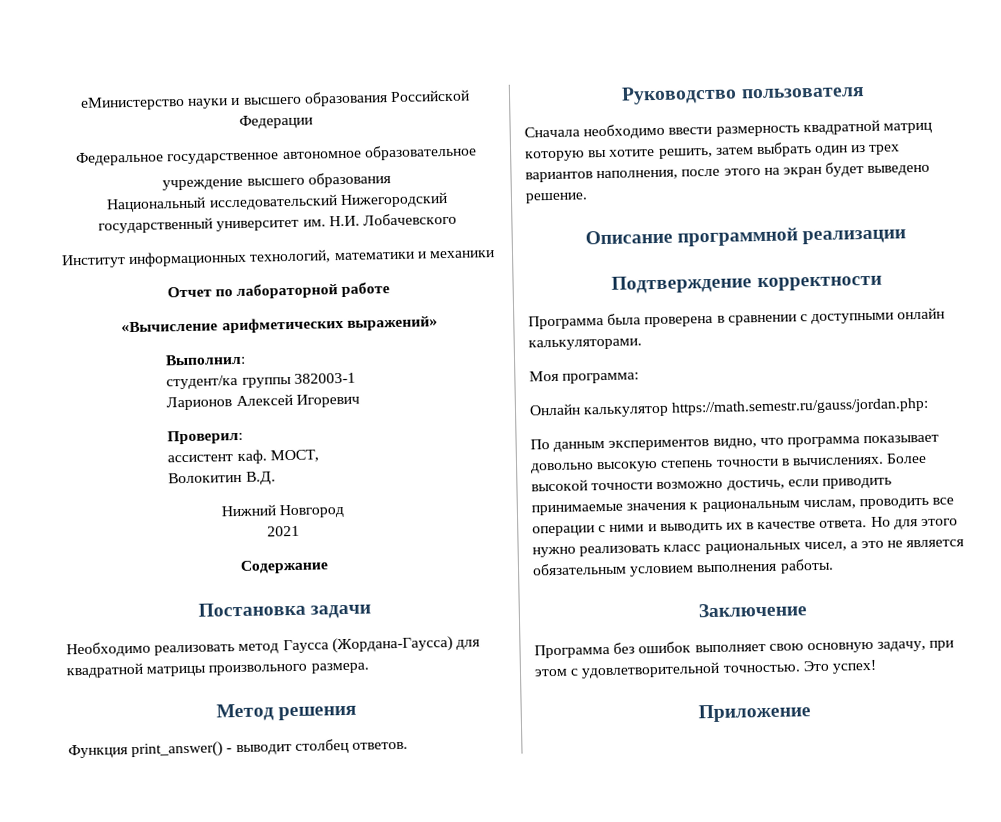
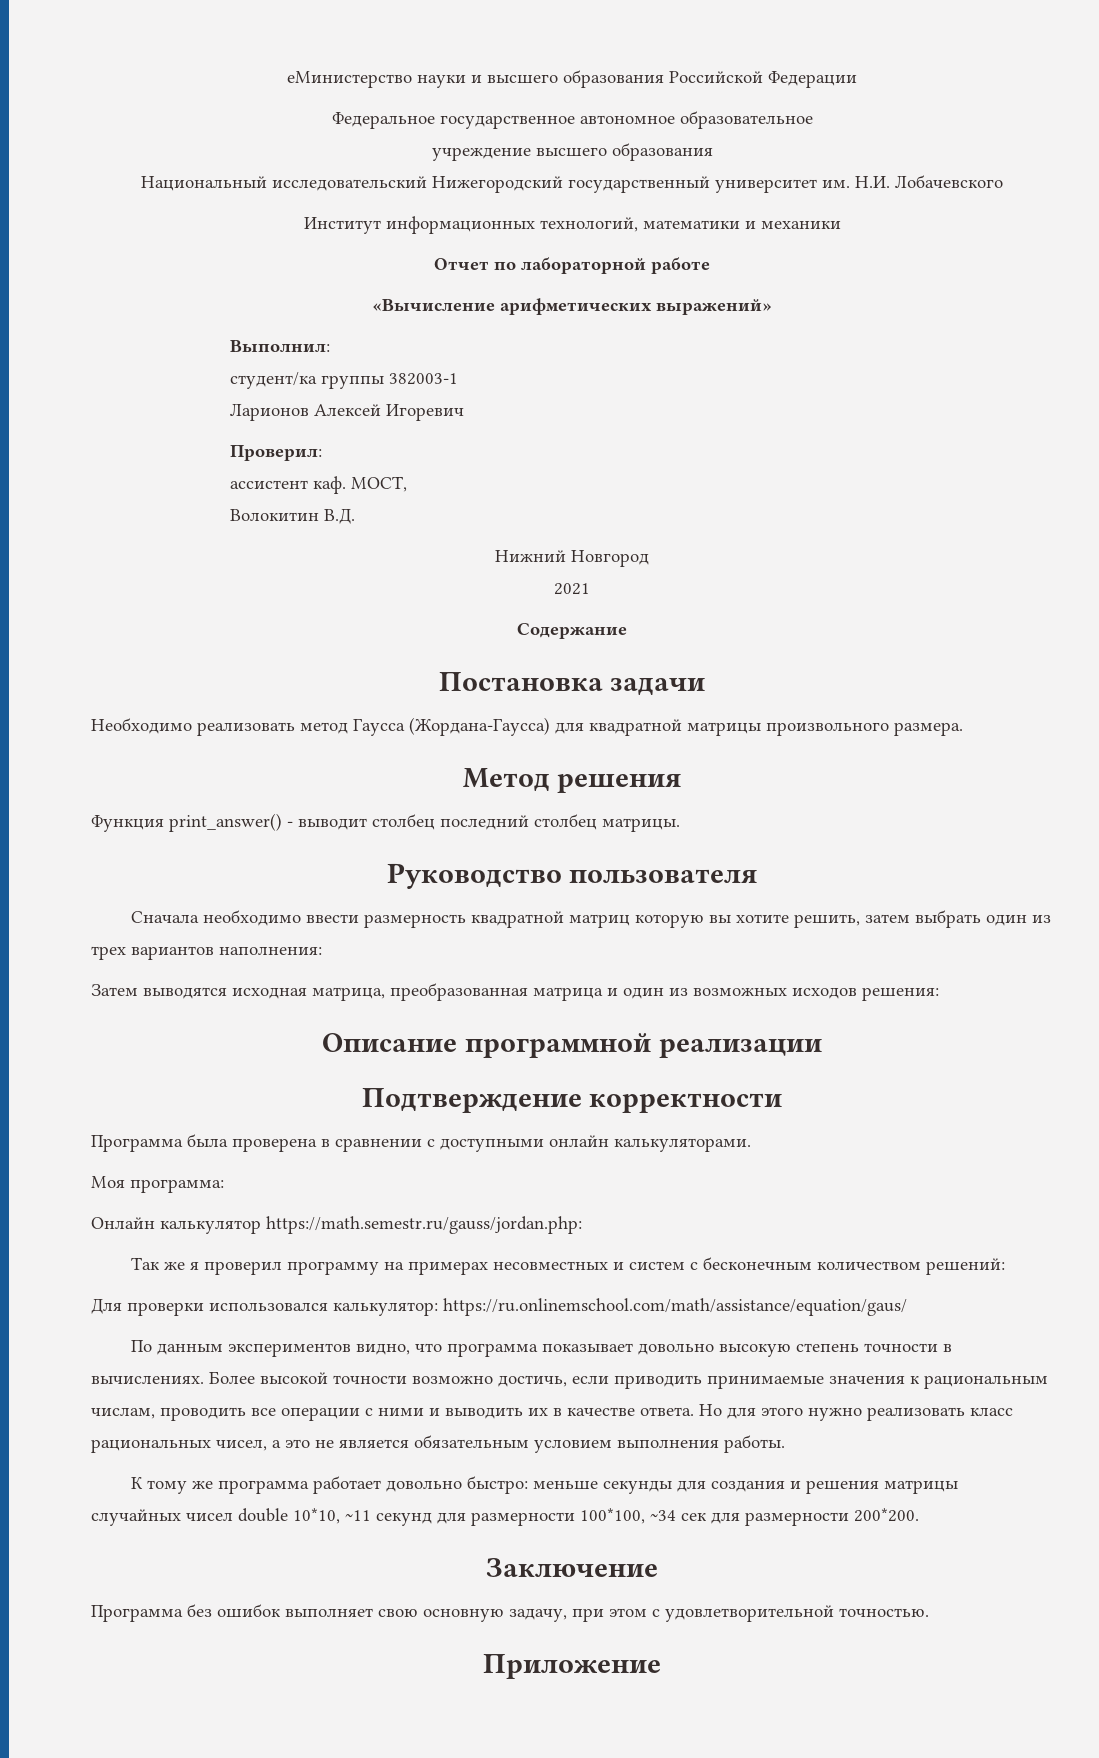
- Функция print_answer() - выводит столбец ответов.
+ Функция print_answer() - выводит столбец последний столбец матрицы.
- Сначала необходимо ввести размерность квадратной матриц которую вы хотите решить, затем выбрать один из трех вариантов наполнения, после этого на экран будет выведено решение.
+ Сначала необходимо ввести размерность квадратной матриц которую вы хотите решить, затем выбрать один из трех вариантов наполнения:
+ Затем выводятся исходная матрица, преобразованная матрица и один из возможных исходов решения:
+ Так же я проверил программу на примерах несовместных и систем с бесконечным количеством решений:
+ Для проверки использовался калькулятор: https://ru.onlinemschool.com/math/assistance/equation/gaus/
+ К тому же программа работает довольно быстро: меньше секунды для создания и решения матрицы случайных чисел double 10*10, ~11 секунд для размерности 100*100, ~34 сек для размерности 200*200.
- Это успех!

